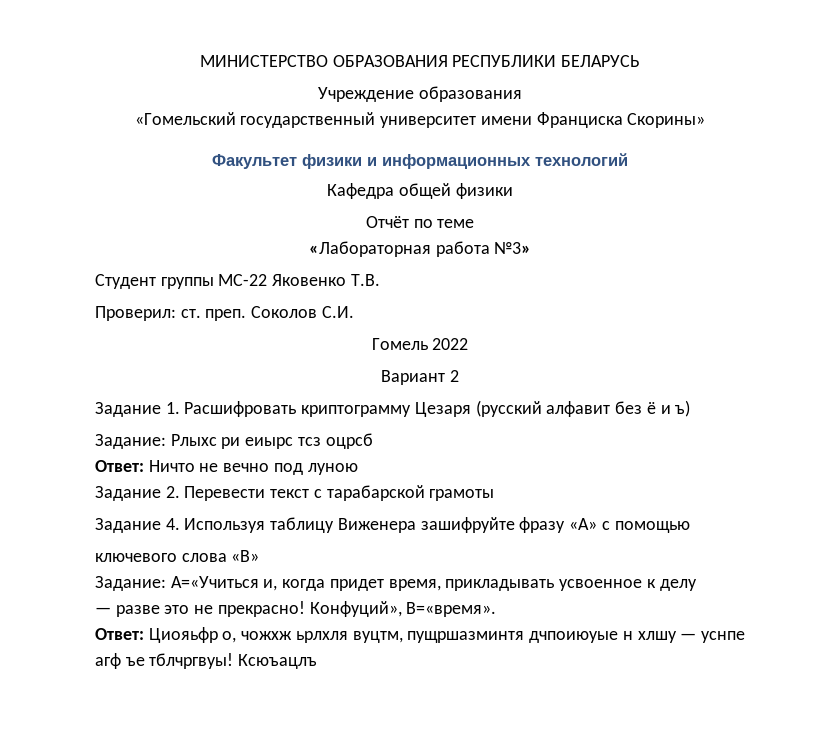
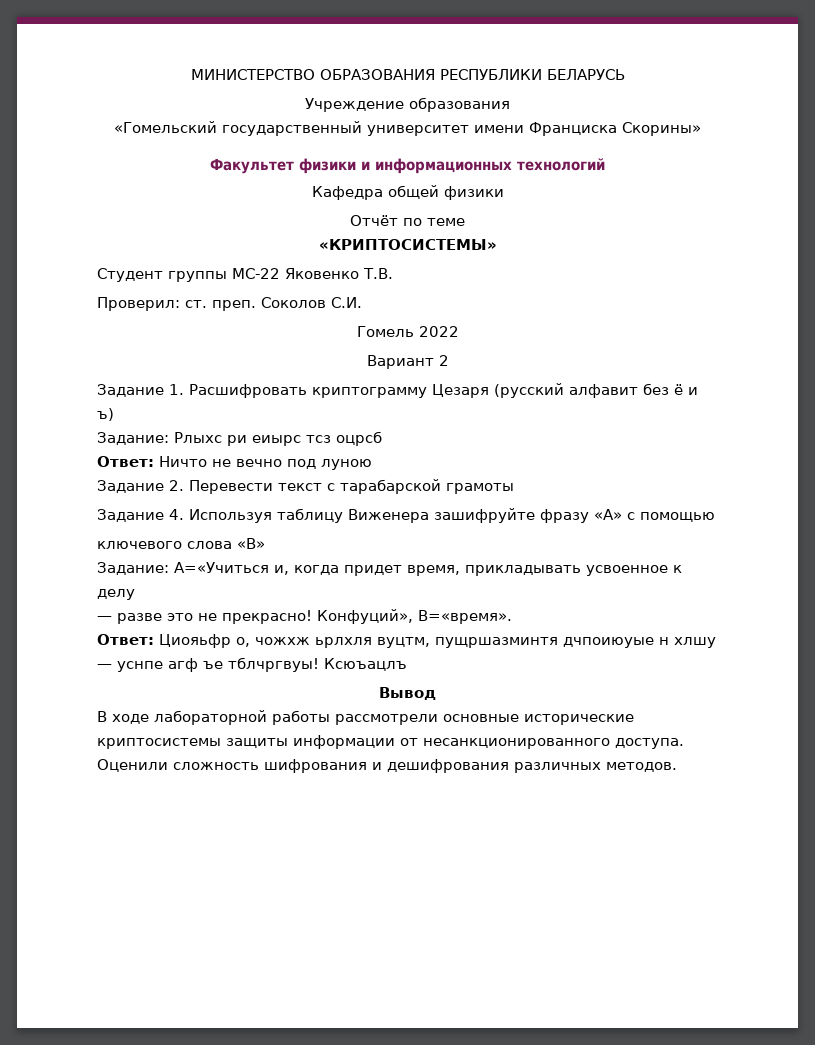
- «Лабораторная работа №3»
+ «КРИПТОСИСТЕМЫ»
+ Вывод
+ В ходе лабораторной работы рассмотрели основные исторические криптосистемы защиты информации от несанкционированного доступа. Оценили сложность шифрования и дешифрования различных методов.

